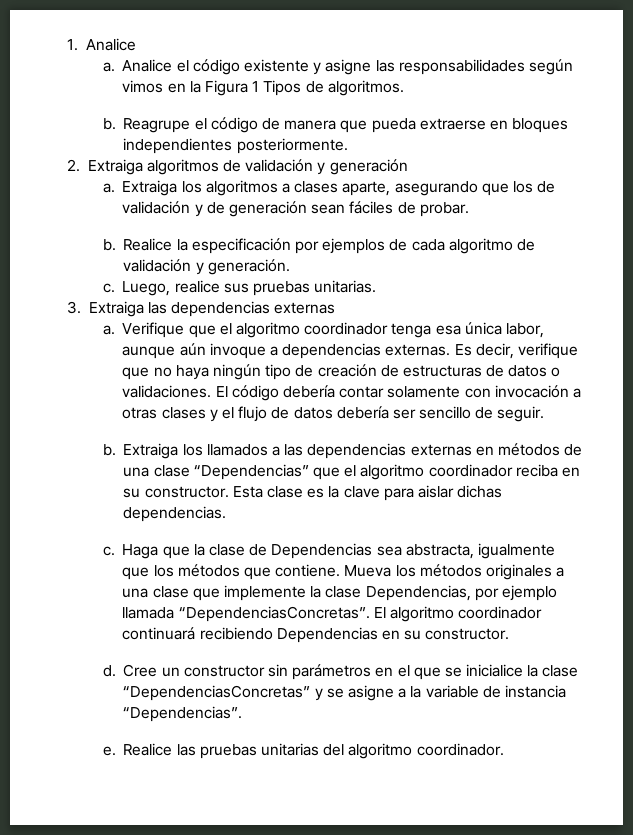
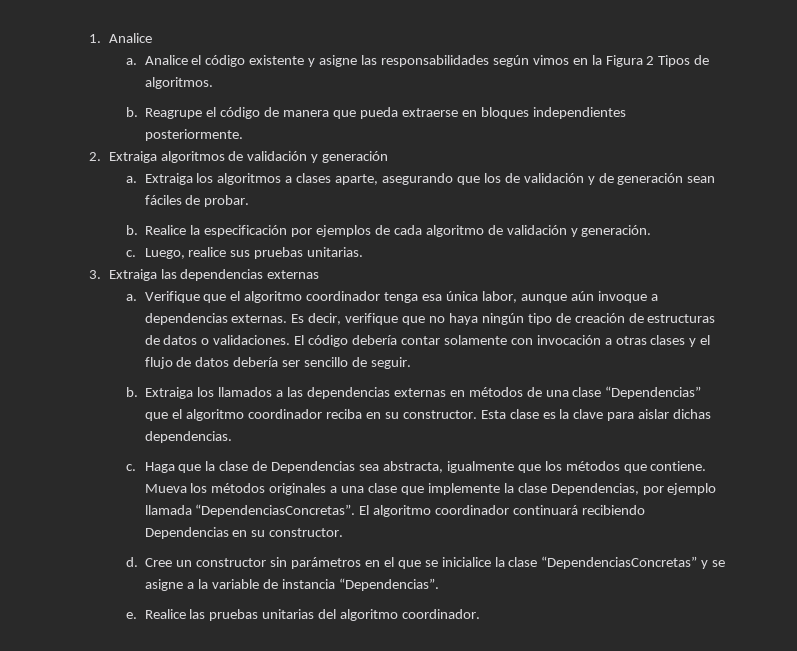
- Analice el código existente y asigne las responsabilidades según vimos en la Figura 1 Tipos de algoritmos.
+ Analice el código existente y asigne las responsabilidades según vimos en la Figura 2 Tipos de algoritmos.

